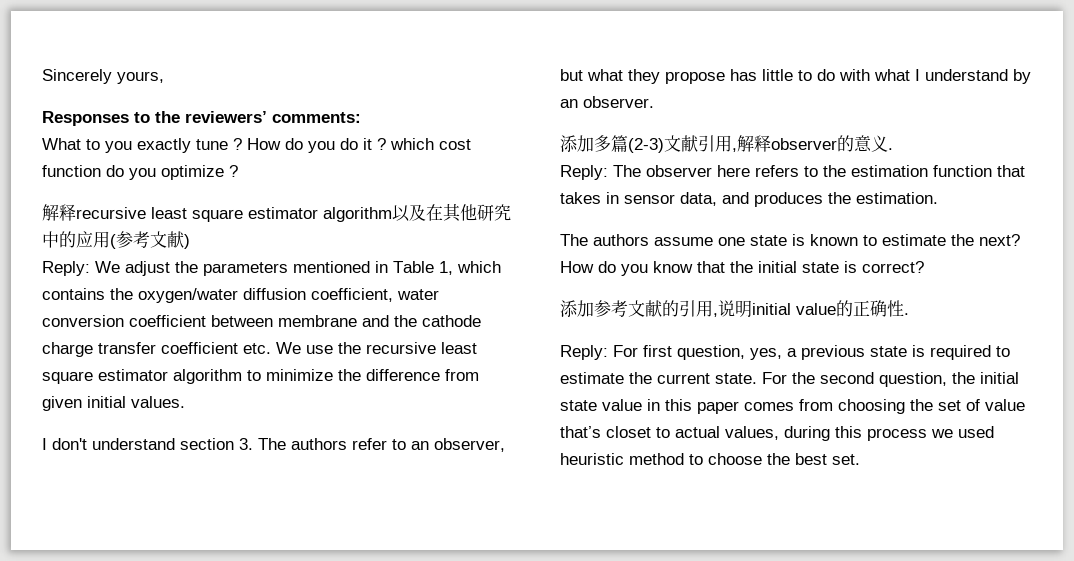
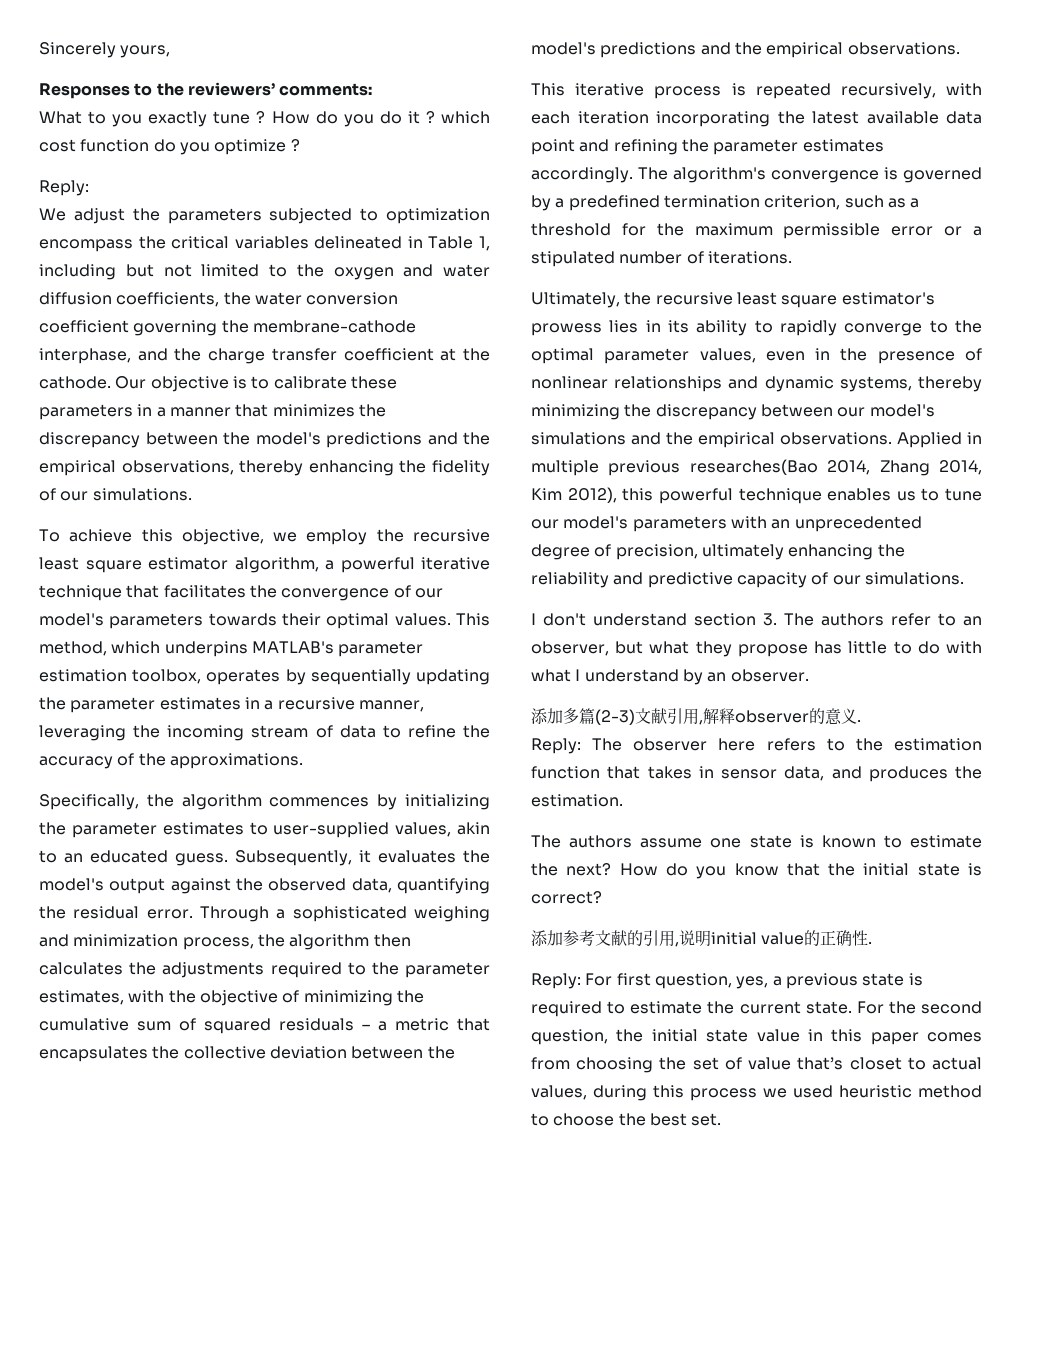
  How do you do it ? which cost function do you optimize ?
- 解释recursive least square estimator algorithm以及在其他研究中的应用(参考文献)
- Reply: We adjust the parameters mentioned in Table 1, which contains the oxygen/water diffusion coefficient, water conversion coefficient between membrane and the cathode charge transfer coefficient etc. We use the recursive least square estimator algorithm to minimize the difference from given initial values.
+ Reply:
+ We adjust the parameters subjected to optimization encompass the critical variables delineated in Table 1, including but not limited to the oxygen and water diffusion coefficients, the water conversion coefficient governing the membrane-cathode interphase, and the charge transfer coefficient at the cathode. Our objective is to calibrate these parameters in a manner that minimizes the discrepancy between the model's predictions and the empirical observations, thereby enhancing the fidelity of our simulations.
+ To achieve this objective, we employ the recursive least square estimator algorithm, a powerful iterative technique that facilitates the convergence of our model's parameters towards their optimal values. This method, which underpins MATLAB's parameter estimation toolbox, operates by sequentially updating the parameter estimates in a recursive manner, leveraging the incoming stream of data to refine the accuracy of the approximations.
+ Specifically, the algorithm commences by initializing the parameter estimates to user-supplied values, akin to an educated guess. Subsequently, it evaluates the model's output against the observed data, quantifying the residual error. Through a sophisticated weighing and minimization process, the algorithm then calculates the adjustments required to the parameter estimates, with the objective of minimizing the cumulative sum of squared residuals – a metric that encapsulates the collective deviation between the model's predictions and the empirical observations.
+ This iterative process is repeated recursively, with each iteration incorporating the latest available data point and refining the parameter estimates accordingly. The algorithm's convergence is governed by a predefined termination criterion, such as a threshold for the maximum permissible error or a stipulated number of iterations.
+ Ultimately, the recursive least square estimator's prowess lies in its ability to rapidly converge to the optimal parameter values, even in the presence of nonlinear relationships and dynamic systems, thereby minimizing the discrepancy between our model's simulations and the empirical observations. Applied in multiple previous researches(Bao 2014, Zhang 2014, Kim 2012), this powerful technique enables us to tune our model's parameters with an unprecedented degree of precision, ultimately enhancing the reliability and predictive capacity of our simulations.

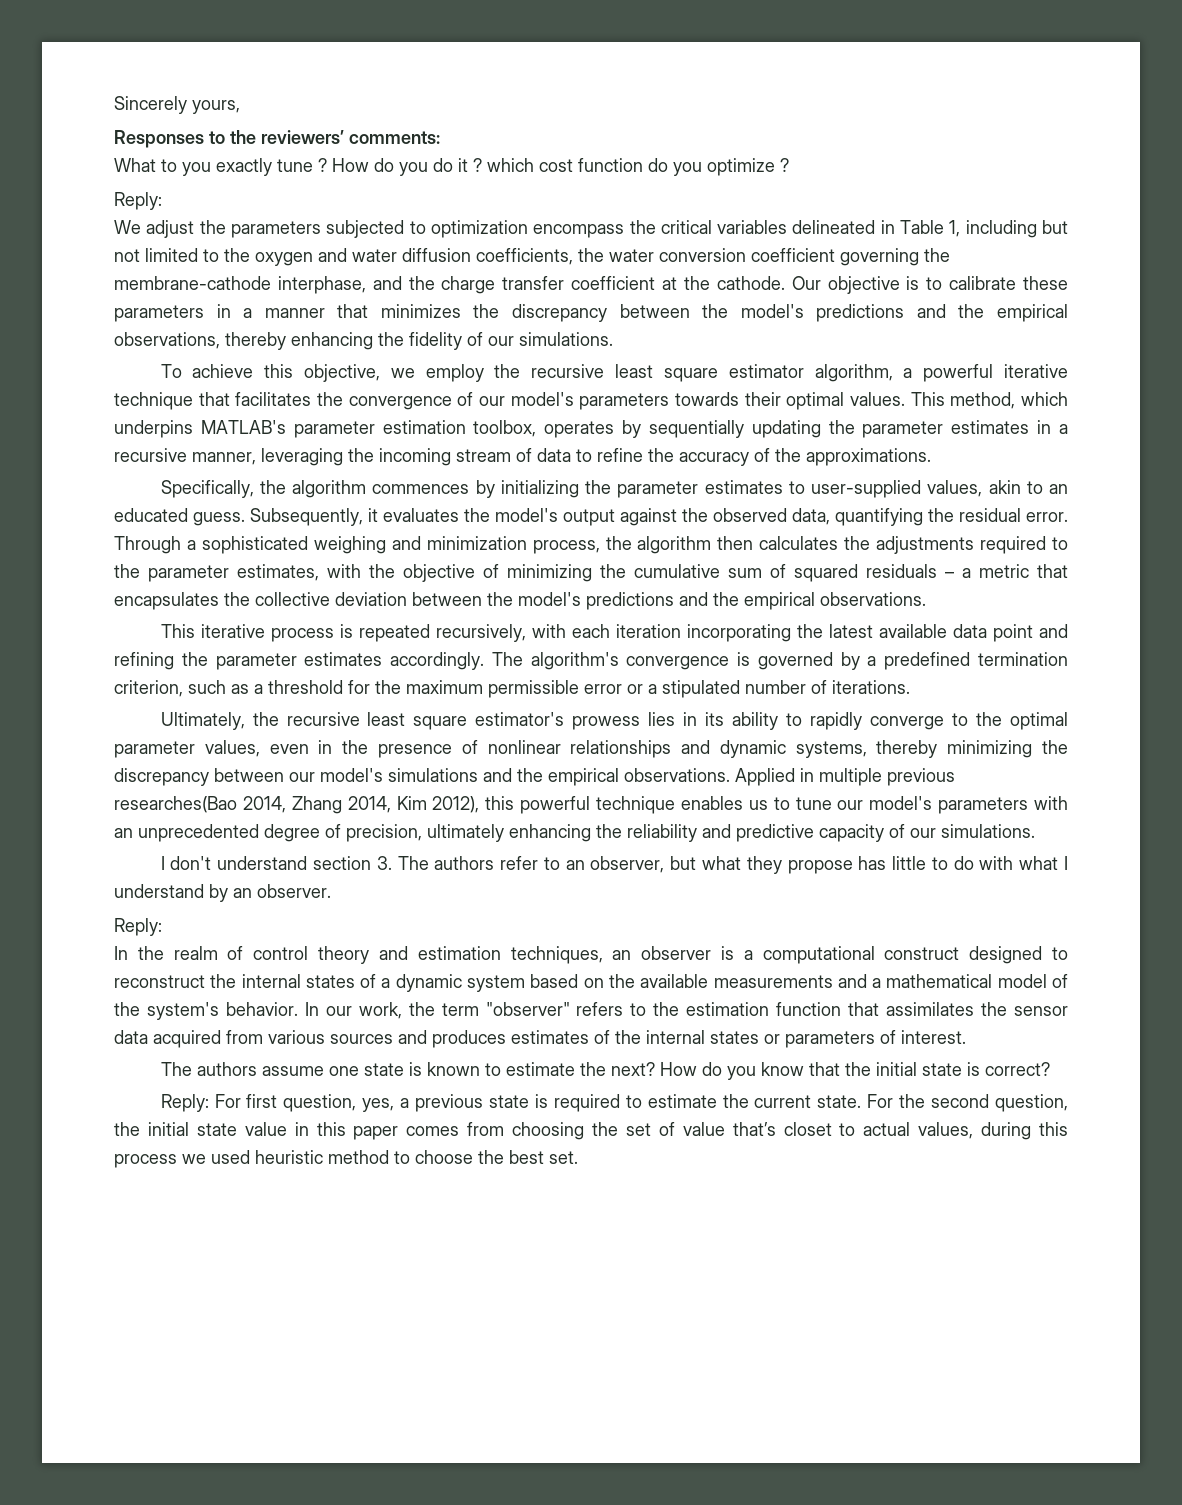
  I don't understand section 3. The authors refer to an observer, but what they propose has little to do with what I understand by an observer.
- 添加多篇(2-3)文献引用,解释observer的意义.
- Reply: The observer here refers to the estimation function that takes in sensor data, and produces the estimation.
+ Reply:
+ In the realm of control theory and estimation techniques, an observer is a computational construct designed to reconstruct the internal states of a dynamic system based on the available measurements and a mathematical model of the system's behavior. In our work, the term "observer" refers to the estimation function that assimilates the sensor data acquired from various sources and produces estimates of the internal states or parameters of interest.
- 添加参考文献的引用,说明initial value的正确性.

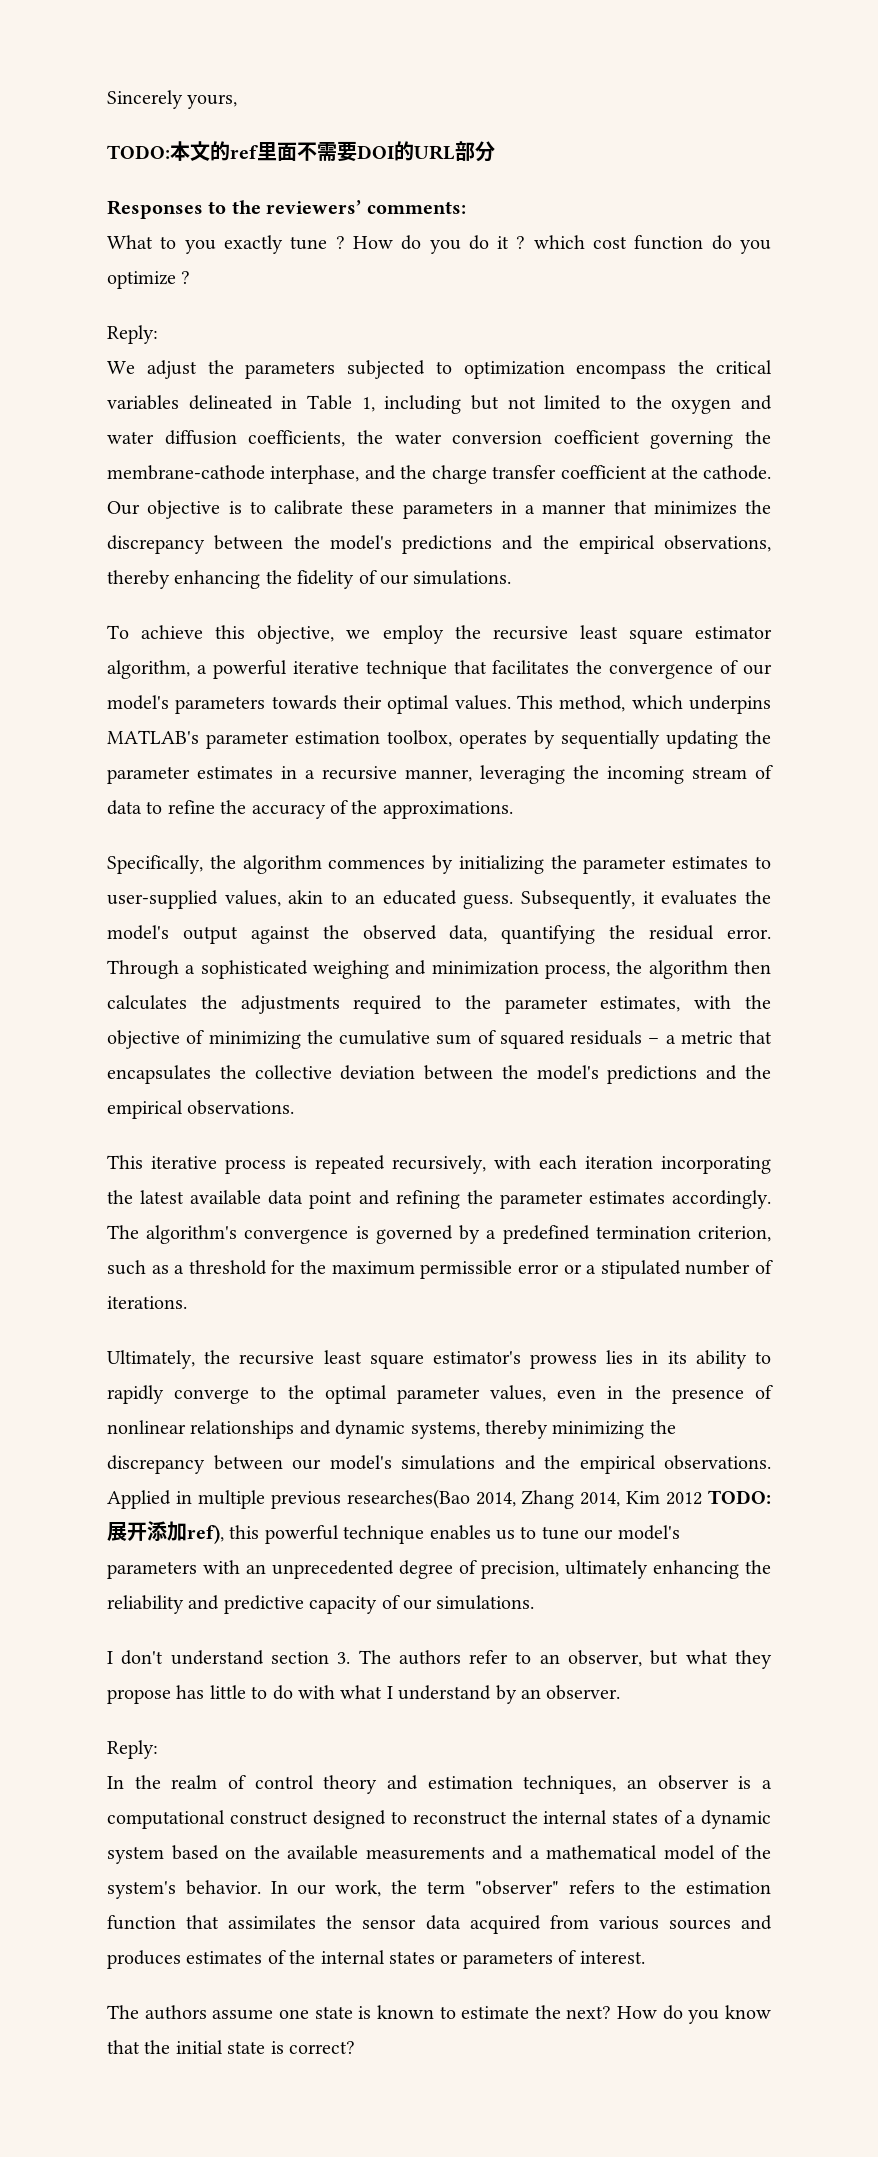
+ TODO:本文的ref里面不需要DOI的URL部分
- Applied in multiple previous researches(Bao 2014, Zhang 2014, Kim 2012), this powerful technique enables us to tune our model's parameters with an unprecedented degree of precision, ultimately enhancing the reliability and predictive capacity of our simulations.
+ Applied in multiple previous researches(Bao 2014, Zhang 2014, Kim 2012 TODO:展开添加ref), this powerful technique enables us to tune our model's parameters with an unprecedented degree of precision, ultimately enhancing the reliability and predictive capacity of our simulations.
- Reply: For first question, yes, a previous state is required to estimate the current state. For the second question, the initial state value in this paper comes from choosing the set of value that’s closet to actual values, during this process we used heuristic method to choose the best set.

